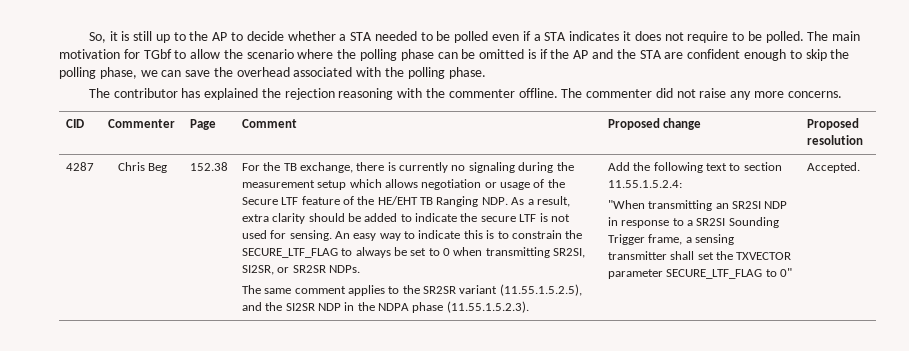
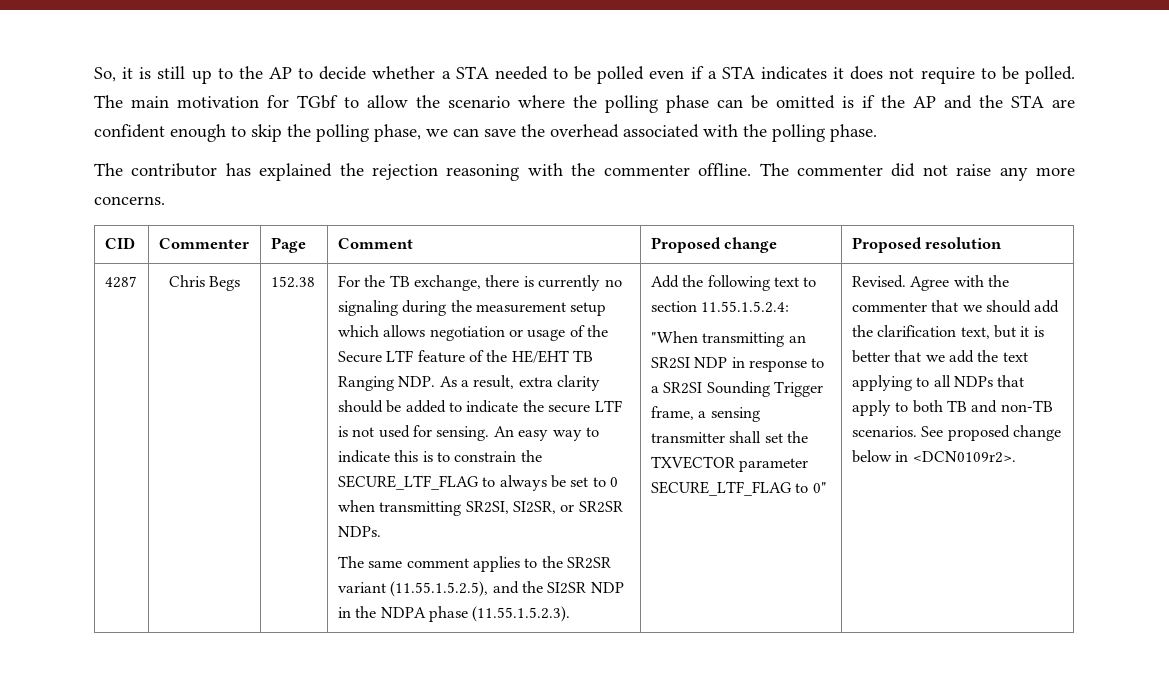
- Chris Beg
+ Chris Begs
- Accepted.
+ Revised. Agree with the commenter that we should add the clarification text, but it is better that we add the text applying to all NDPs that apply to both TB and non-TB scenarios. See proposed change below in <DCN0109r2>.

